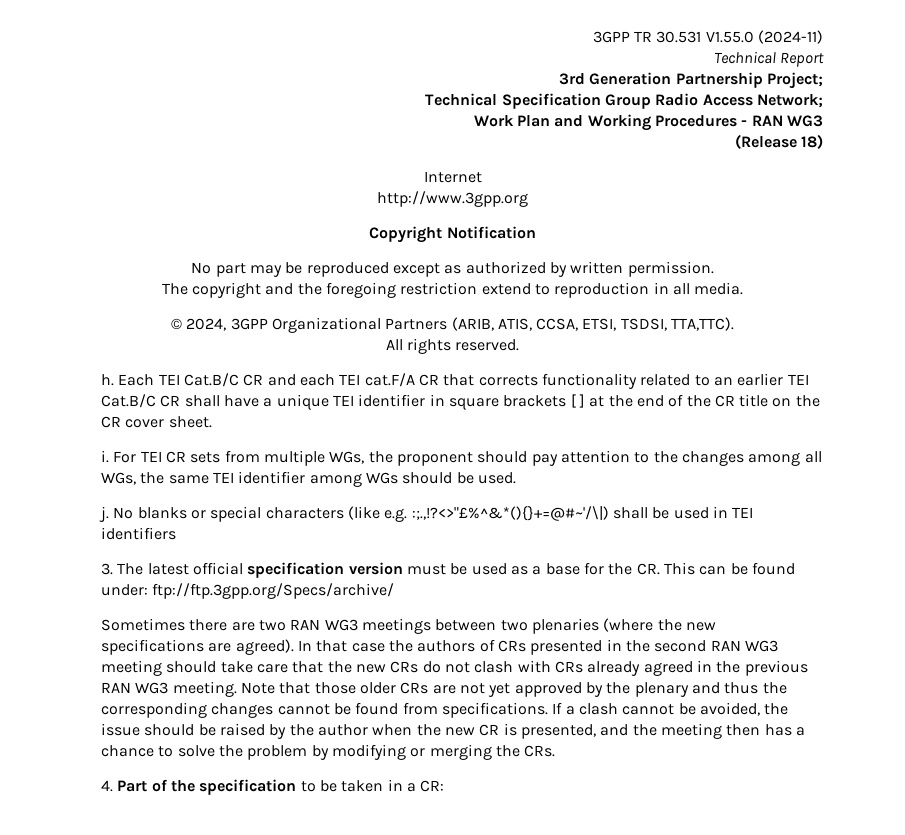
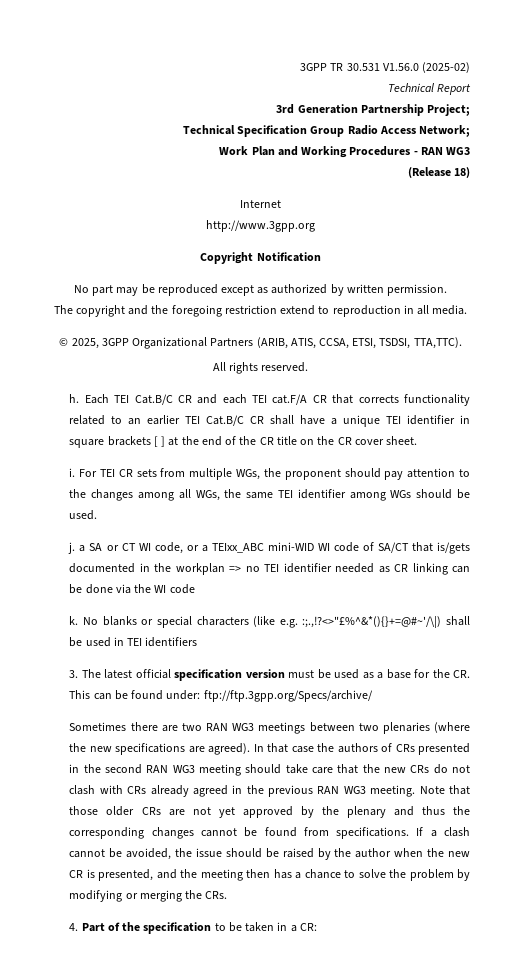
- 3GPP TR 30.531 V1.55.0 (2024-11)
+ 3GPP TR 30.531 V1.56.0 (2025-02)
- © 2024, 3GPP Organizational Partners (ARIB, ATIS, CCSA, ETSI, TSDSI, TTA,TTC).
+ © 2025, 3GPP Organizational Partners (ARIB, ATIS, CCSA, ETSI, TSDSI, TTA,TTC).
- j.
+ j. a SA or CT WI code, or a TEIxx_ABC mini-WID WI code of SA/CT that is/gets documented in the workplan => no TEI identifier needed as CR linking can be done via the WI code
+ k.

